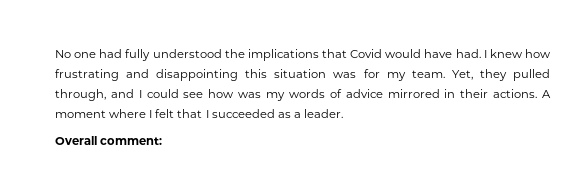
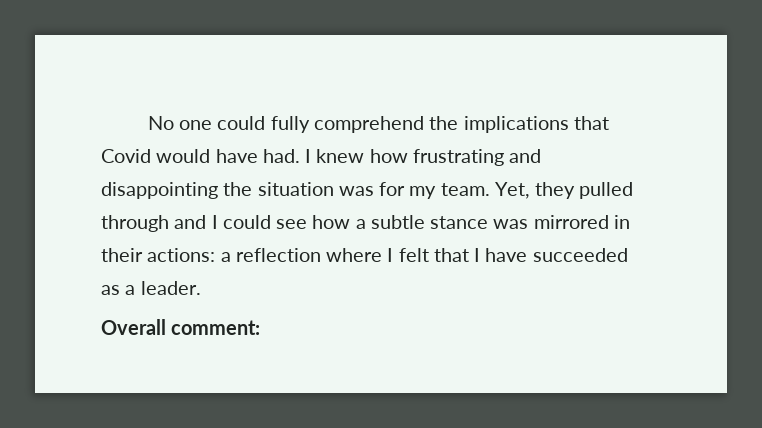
- No one had fully understood the implications that Covid would have had.
+ No one could fully comprehend the implications that Covid would have had.
- I knew how frustrating and disappointing this situation was for my team.
+ I knew how frustrating and disappointing the situation was for my team.
- Yet, they pulled through, and I could see how was my words of advice mirrored in their actions. A moment where I felt that I succeeded as a leader.
+ Yet, they pulled through and I could see how a subtle stance was mirrored in their actions: a reflection where I felt that I have succeeded as a leader.

